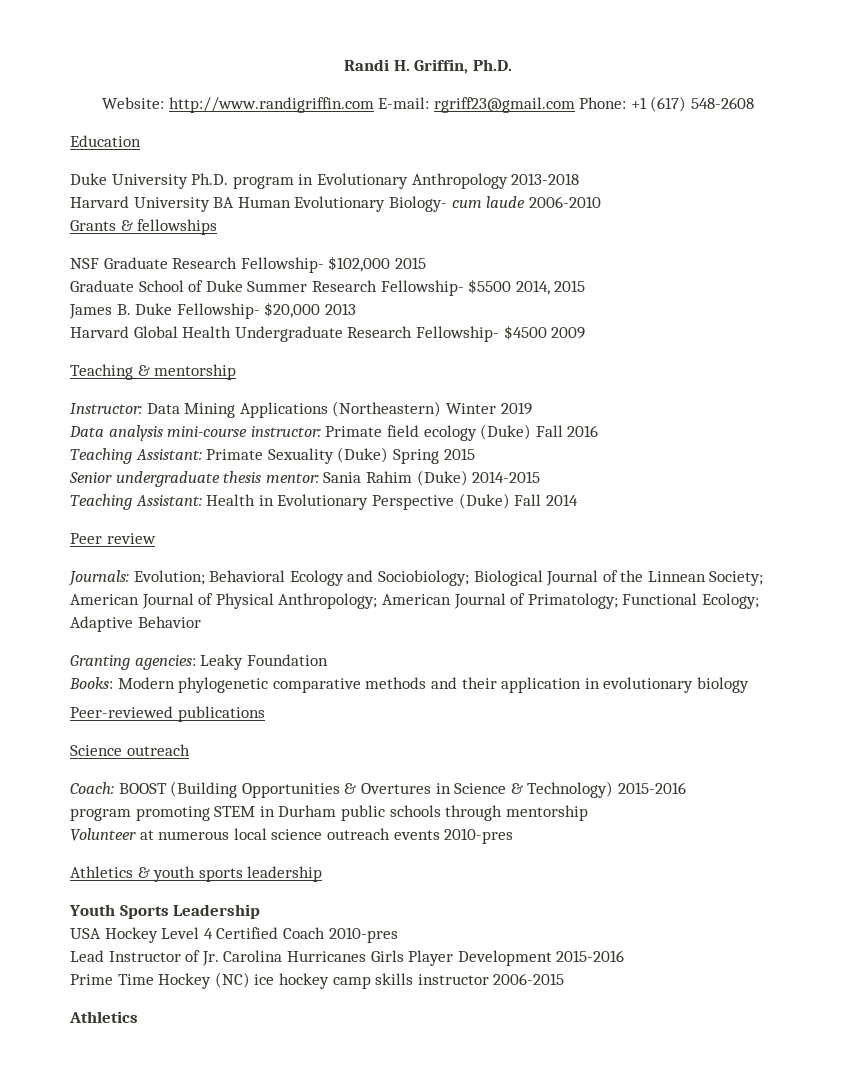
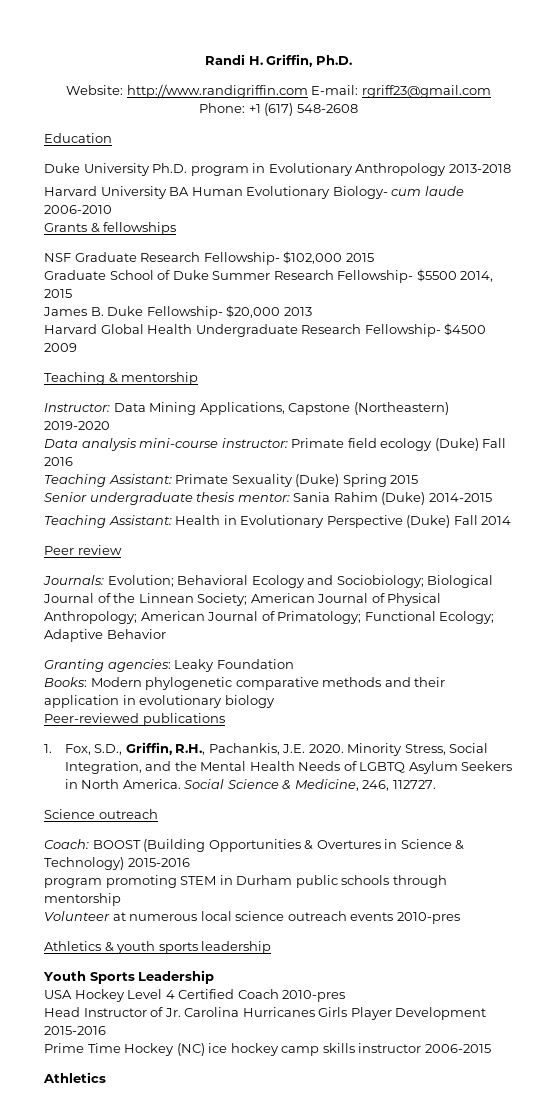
- Instructor: Data Mining Applications (Northeastern) Winter 2019
+ Instructor: Data Mining Applications, Capstone (Northeastern) 2019-2020
+ 1. Fox, S.D., Griffin, R.H., Pachankis, J.E. 2020. Minority Stress, Social Integration, and the Mental Health Needs of LGBTQ Asylum Seekers in North America. Social Science & Medicine, 246, 112727.
- Lead Instructor of Jr. Carolina Hurricanes Girls Player Development 2015-2016
+ Head Instructor of Jr. Carolina Hurricanes Girls Player Development 2015-2016

